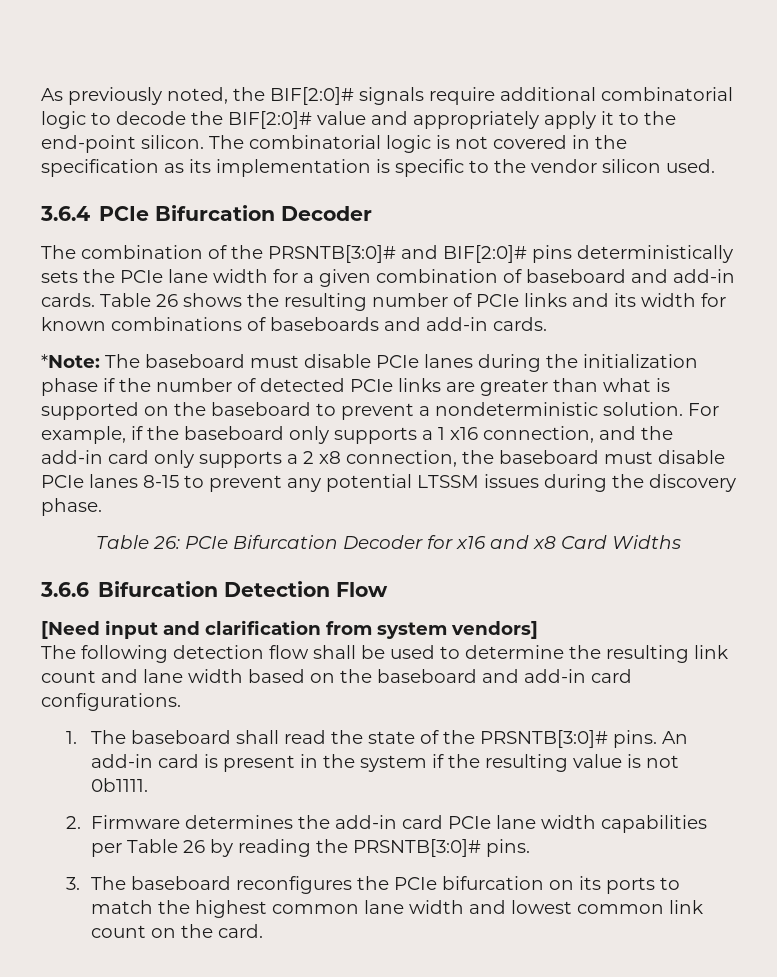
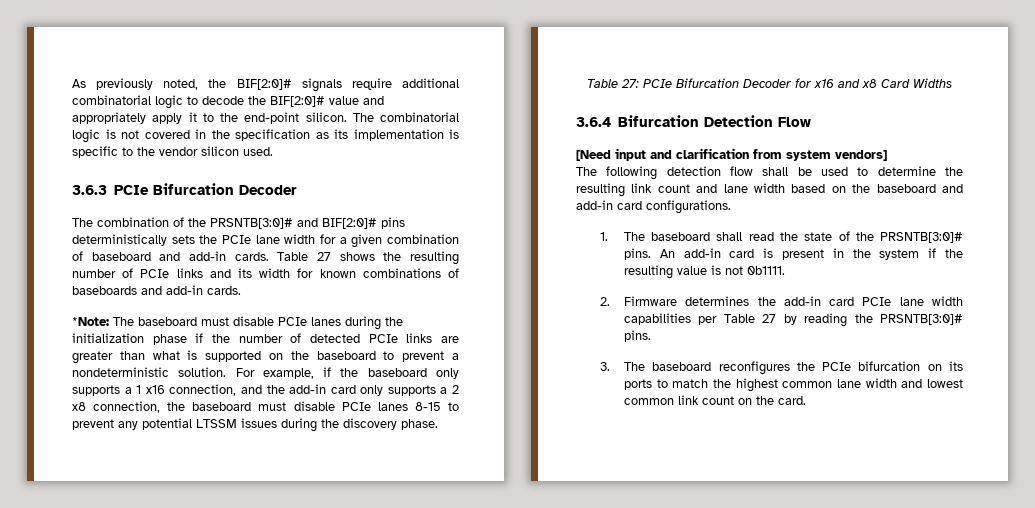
- 3.6.4 PCIe Bifurcation Decoder
+ 3.6.3 PCIe Bifurcation Decoder
- Table 26 shows the resulting number of PCIe links and its width for known combinations of baseboards and add-in cards.
+ Table 27 shows the resulting number of PCIe links and its width for known combinations of baseboards and add-in cards.
- Table 26: PCIe Bifurcation Decoder for x16 and x8 Card Widths
+ Table 27: PCIe Bifurcation Decoder for x16 and x8 Card Widths
- 3.6.6 Bifurcation Detection Flow
+ 3.6.4 Bifurcation Detection Flow
- 2. Firmware determines the add-in card PCIe lane width capabilities per Table 26 by reading the PRSNTB[3:0]# pins.
+ 2. Firmware determines the add-in card PCIe lane width capabilities per Table 27 by reading the PRSNTB[3:0]# pins.

